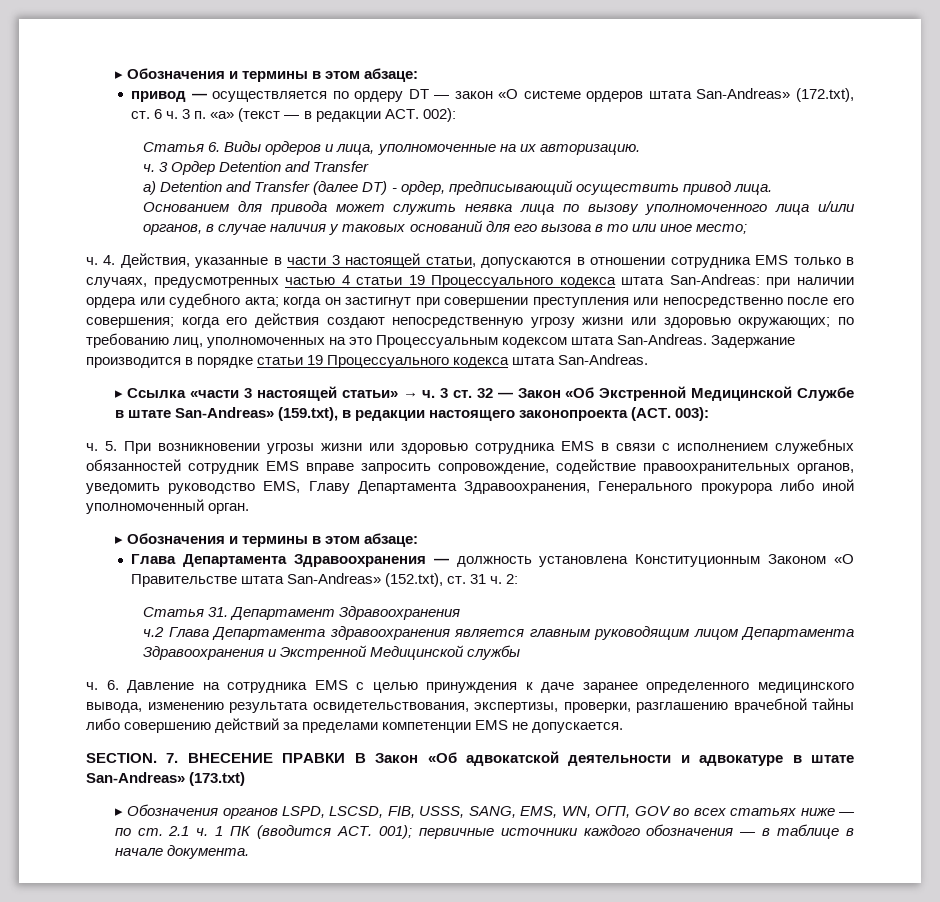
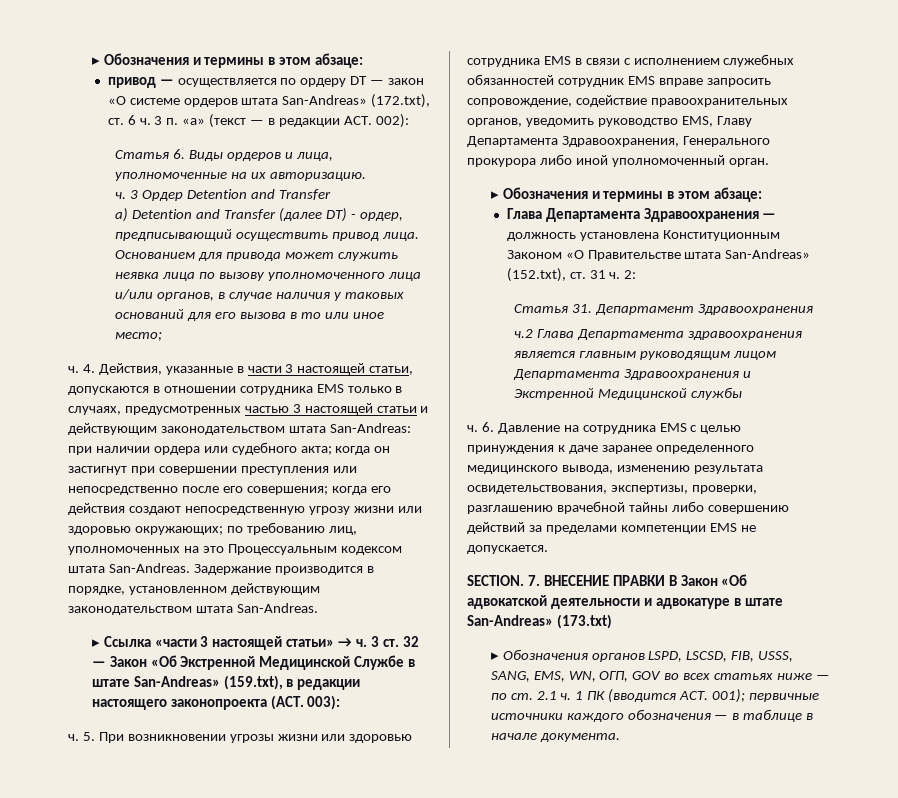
- ч. 4. Действия, указанные в части 3 настоящей статьи, допускаются в отношении сотрудника EMS только в случаях, предусмотренных частью 4 статьи 19 Процессуального кодекса штата San-Andreas: при наличии ордера или судебного акта; когда он застигнут при совершении преступления или непосредственно после его совершения; когда его действия создают непосредственную угрозу жизни или здоровью окружающих; по требованию лиц, уполномоченных на это Процессуальным кодексом штата San-Andreas.
+ ч. 4. Действия, указанные в части 3 настоящей статьи, допускаются в отношении сотрудника EMS только в случаях, предусмотренных частью 3 настоящей статьи и действующим законодательством штата San-Andreas: при наличии ордера или судебного акта; когда он застигнут при совершении преступления или непосредственно после его совершения; когда его действия создают непосредственную угрозу жизни или здоровью окружающих; по требованию лиц, уполномоченных на это Процессуальным кодексом штата San-Andreas.
- Задержание производится в порядке статьи 19 Процессуального кодекса штата San-Andreas.
+ Задержание производится в порядке, установленном действующим законодательством штата San-Andreas.

